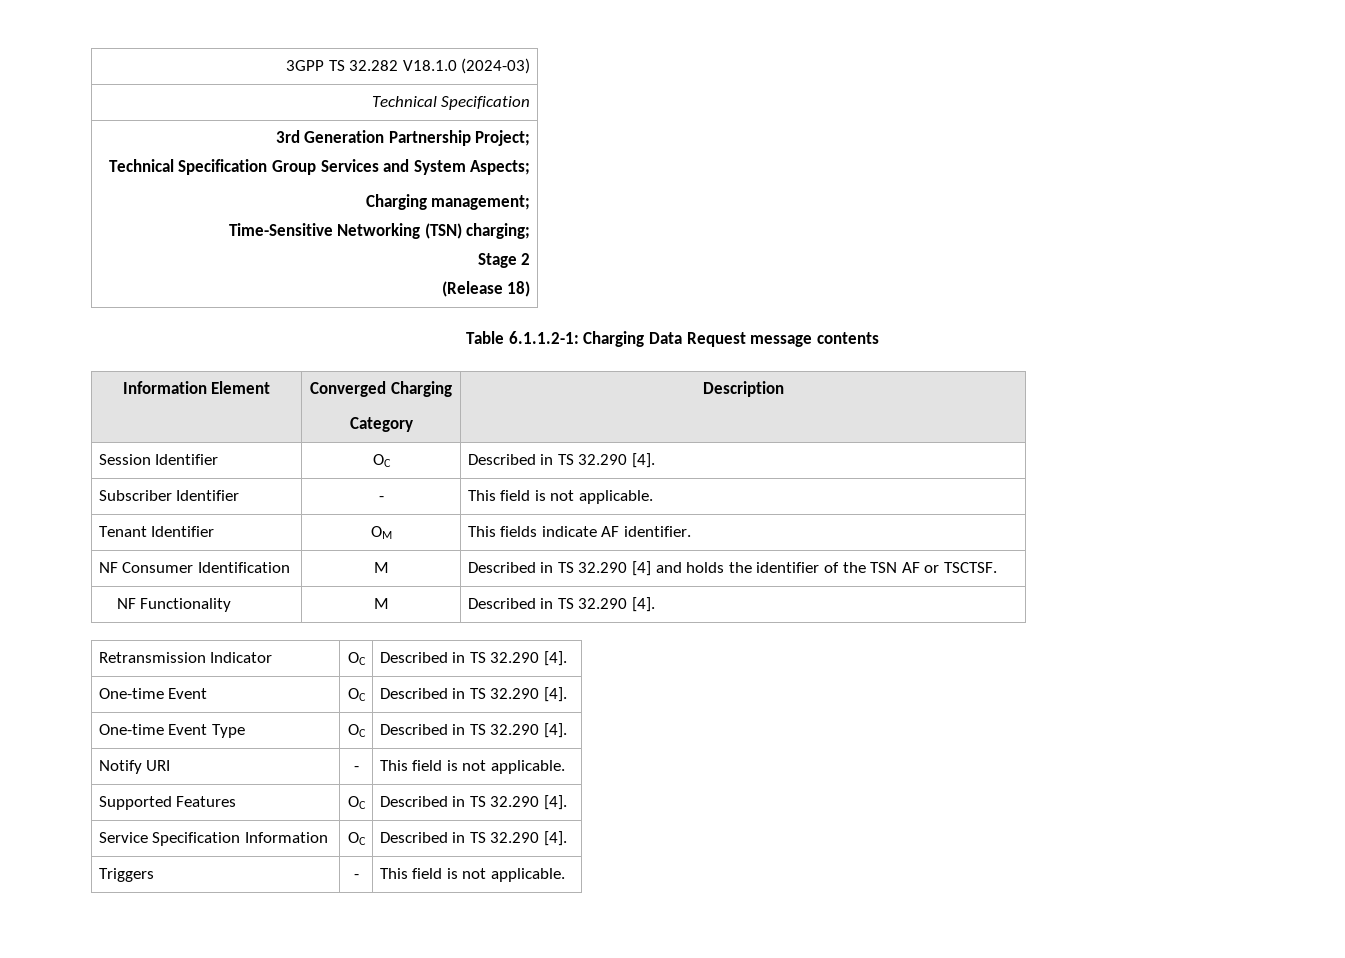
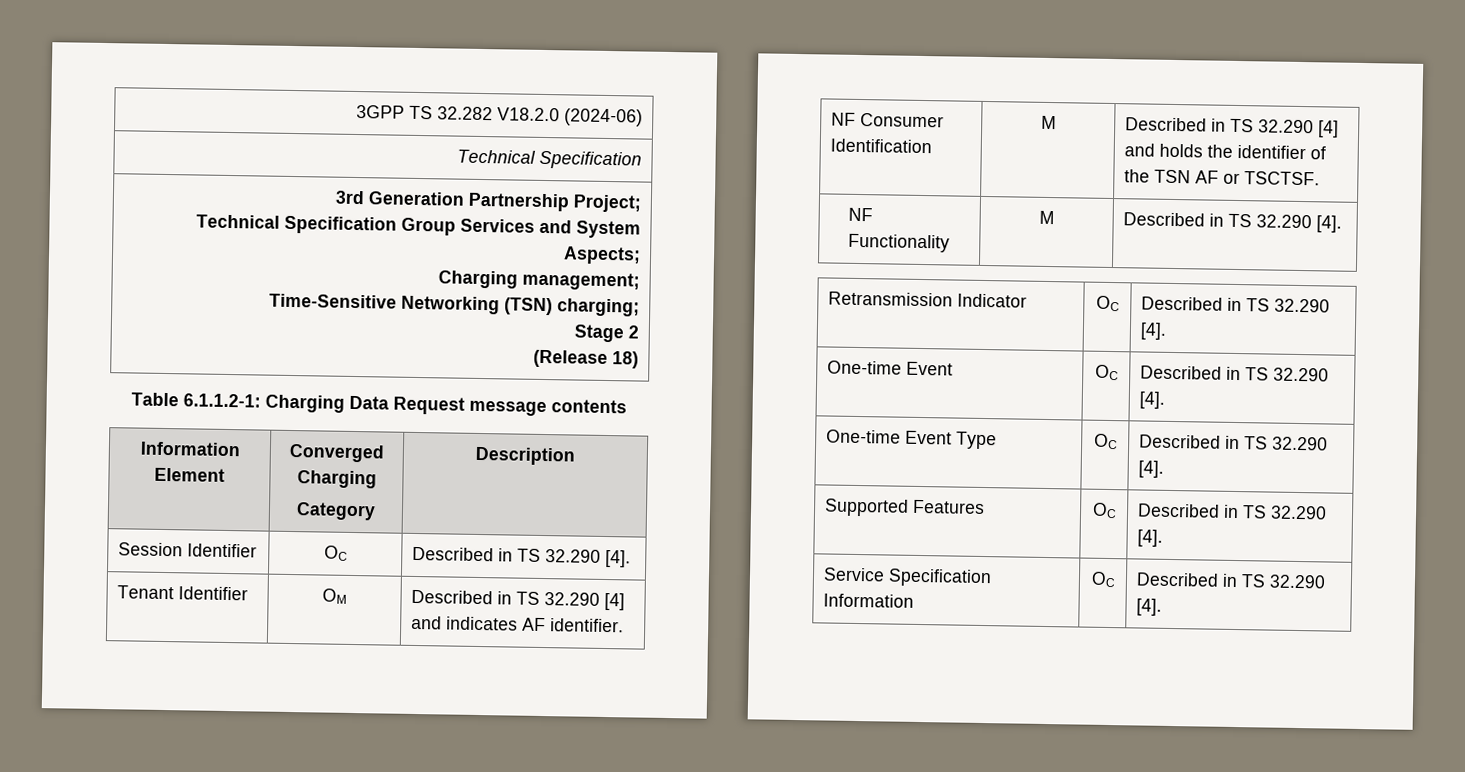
- 3GPP TS 32.282 V18.1.0 (2024-03)
+ 3GPP TS 32.282 V18.2.0 (2024-06)
- Subscriber Identifier | - | This field is not applicable.
- Tenant Identifier | OM | This fields indicate AF identifier.
+ Tenant Identifier | OM | Described in TS 32.290 [4] and indicates AF identifier.
- Notify URI | - | This field is not applicable.
- Triggers | - | This field is not applicable.

